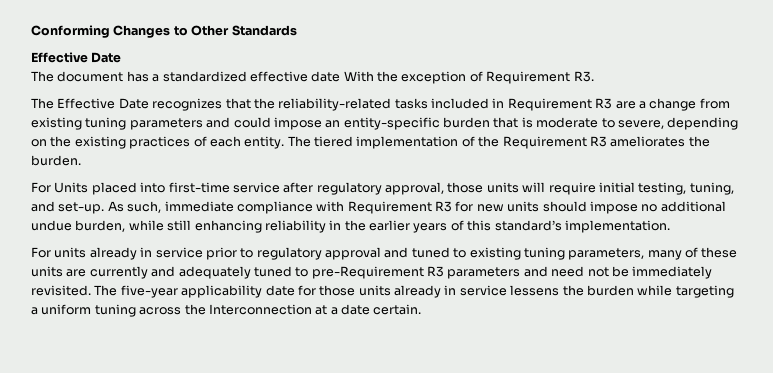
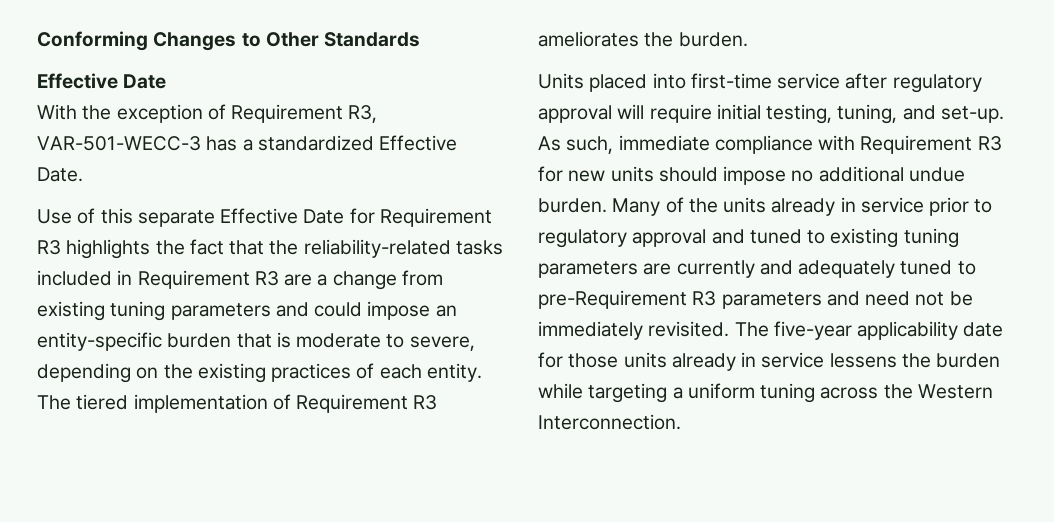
- The document has a standardized effective date With the exception of Requirement R3.
- The Effective Date recognizes that the reliability-related tasks included in Requirement R3 are a change from existing tuning parameters and could impose an entity-specific burden that is moderate to severe, depending on the existing practices of each entity.
+ With the exception of Requirement R3, VAR-501-WECC-3 has a standardized Effective Date.
+ Use of this separate Effective Date for Requirement R3 highlights the fact that the reliability-related tasks included in Requirement R3 are a change from existing tuning parameters and could impose an entity-specific burden that is moderate to severe, depending on the existing practices of each entity.
- The tiered implementation of the Requirement R3 ameliorates the burden.
+ The tiered implementation of Requirement R3 ameliorates the burden.
- For Units placed into first-time service after regulatory approval, those units will require initial testing, tuning, and set-up.
+ Units placed into first-time service after regulatory approval will require initial testing, tuning, and set-up.
- As such, immediate compliance with Requirement R3 for new units should impose no additional undue burden, while still enhancing reliability in the earlier years of this standard’s implementation.
- For units already in service prior to regulatory approval and tuned to existing tuning parameters, many of these units are currently and adequately tuned to pre-Requirement R3 parameters and need not be immediately revisited.
+ As such, immediate compliance with Requirement R3 for new units should impose no additional undue burden. Many of the units already in service prior to regulatory approval and tuned to existing tuning parameters are currently and adequately tuned to pre-Requirement R3 parameters and need not be immediately revisited.
- The five-year applicability date for those units already in service lessens the burden while targeting a uniform tuning across the Interconnection at a date certain.
+ The five-year applicability date for those units already in service lessens the burden while targeting a uniform tuning across the Western Interconnection.

